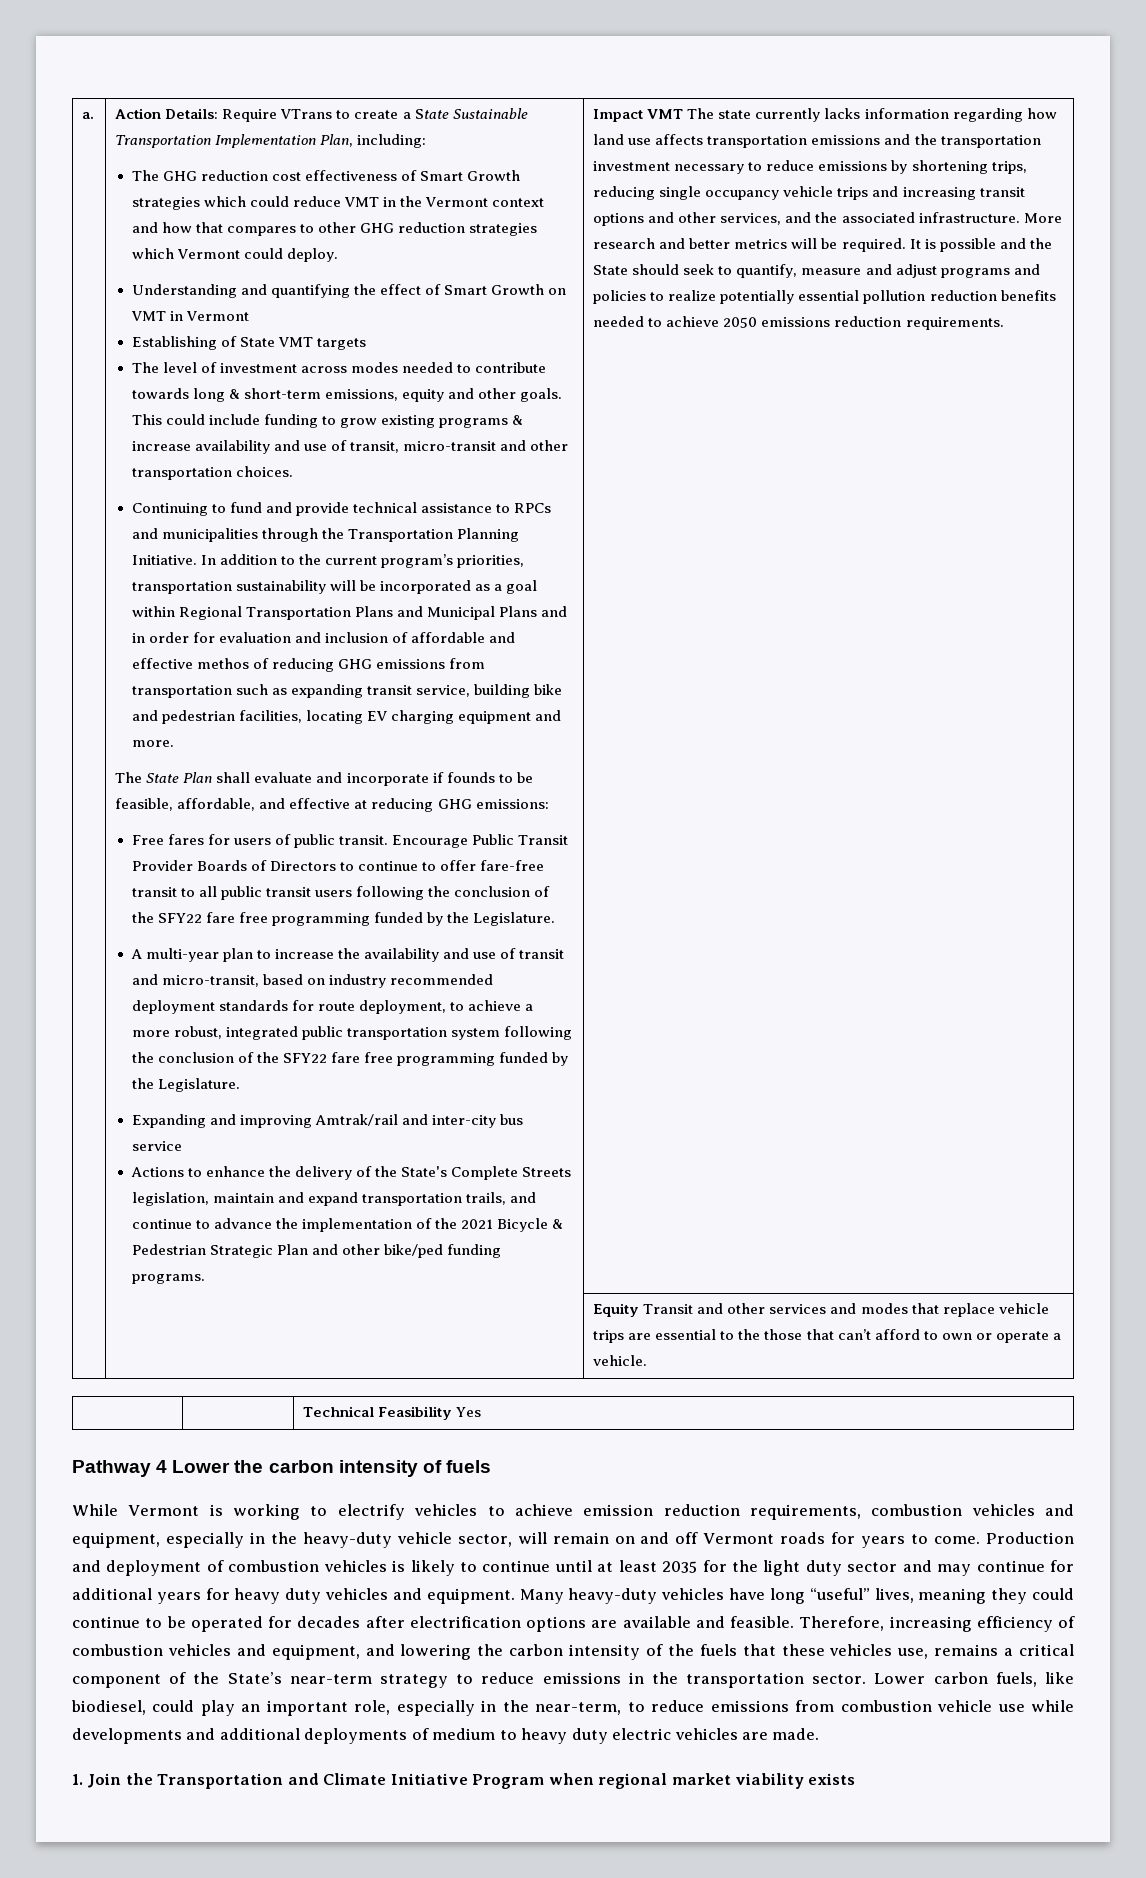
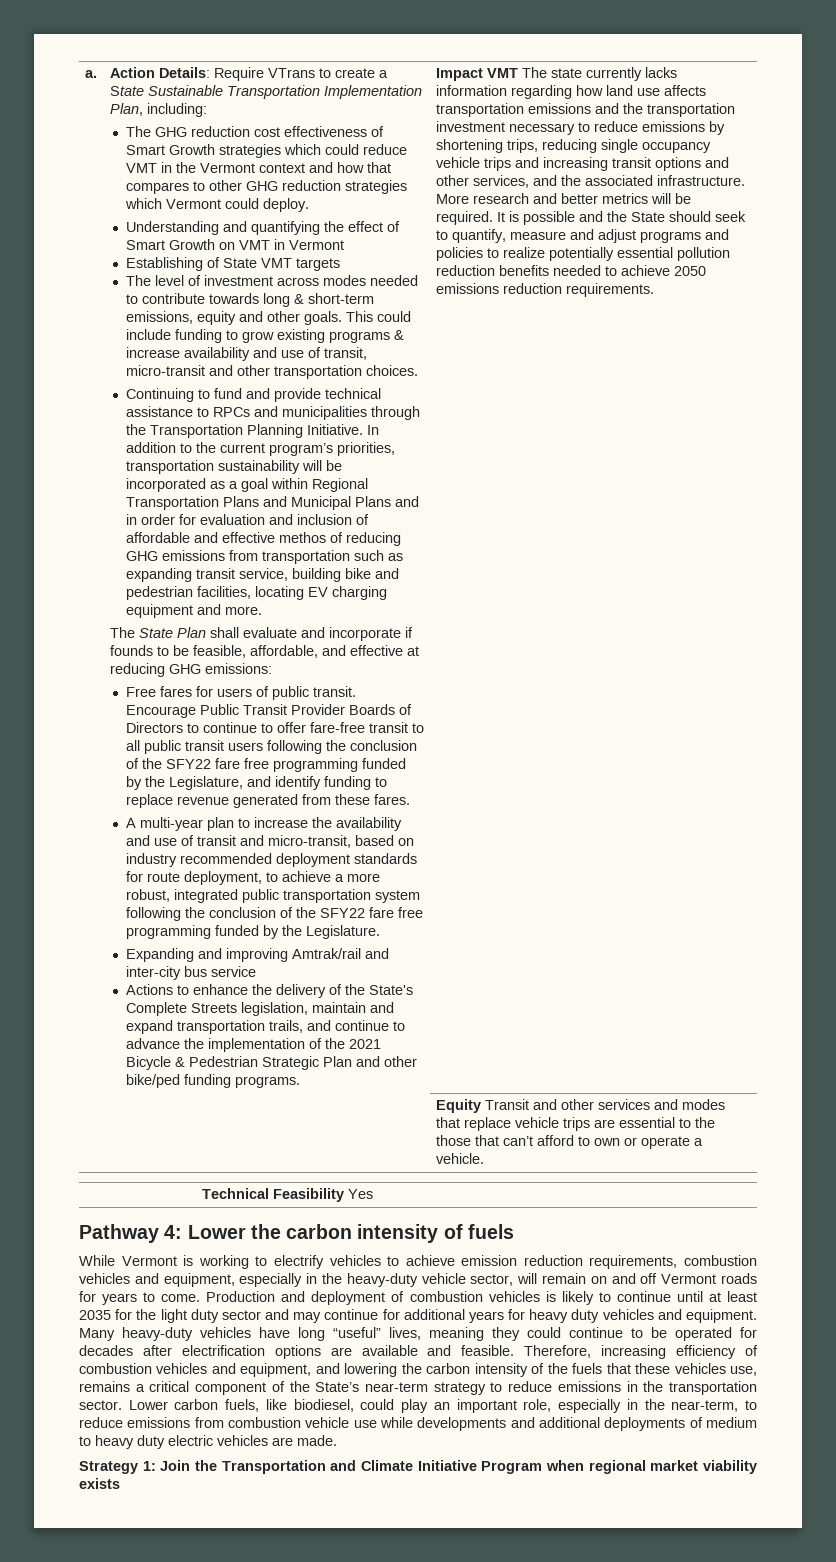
- Encourage Public Transit Provider Boards of Directors to continue to offer fare-free transit to all public transit users following the conclusion of the SFY22 fare free programming funded by the Legislature.
+ Encourage Public Transit Provider Boards of Directors to continue to offer fare-free transit to all public transit users following the conclusion of the SFY22 fare free programming funded by the Legislature, and identify funding to replace revenue generated from these fares.
- Pathway 4 Lower the carbon intensity of fuels
+ Pathway 4: Lower the carbon intensity of fuels
- 1. Join the Transportation and Climate Initiative Program when regional market viability exists
+ Strategy 1: Join the Transportation and Climate Initiative Program when regional market viability exists

